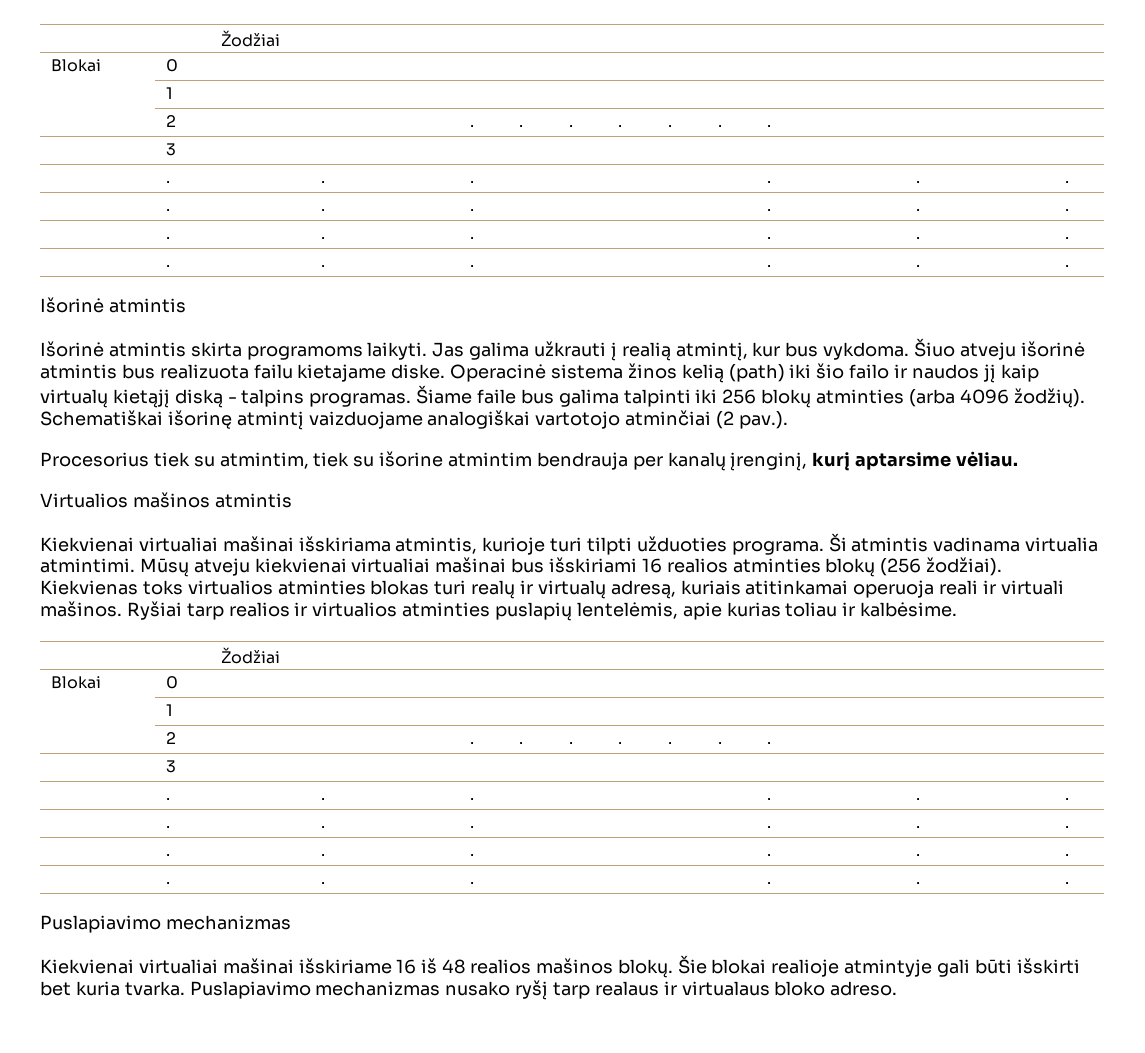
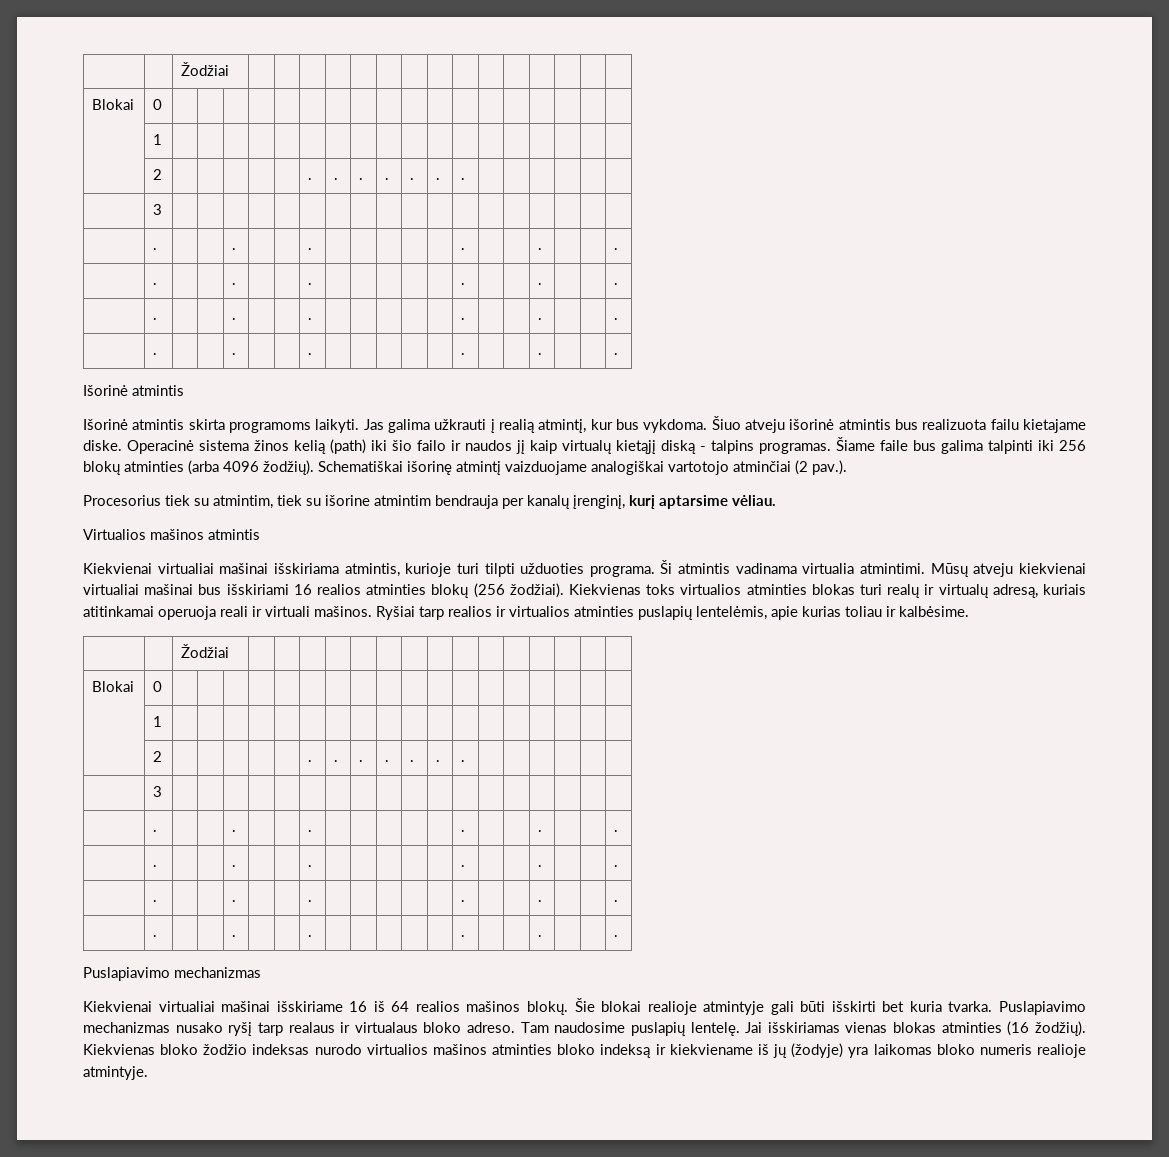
- Kiekvienai virtualiai mašinai išskiriame 16 iš 48 realios mašinos blokų.
+ Kiekvienai virtualiai mašinai išskiriame 16 iš 64 realios mašinos blokų.
+ Tam naudosime puslapių lentelę. Jai išskiriamas vienas blokas atminties (16 žodžių). Kiekvienas bloko žodžio indeksas nurodo virtualios mašinos atminties bloko indeksą ir kiekviename iš jų (žodyje) yra laikomas bloko numeris realioje atmintyje.

